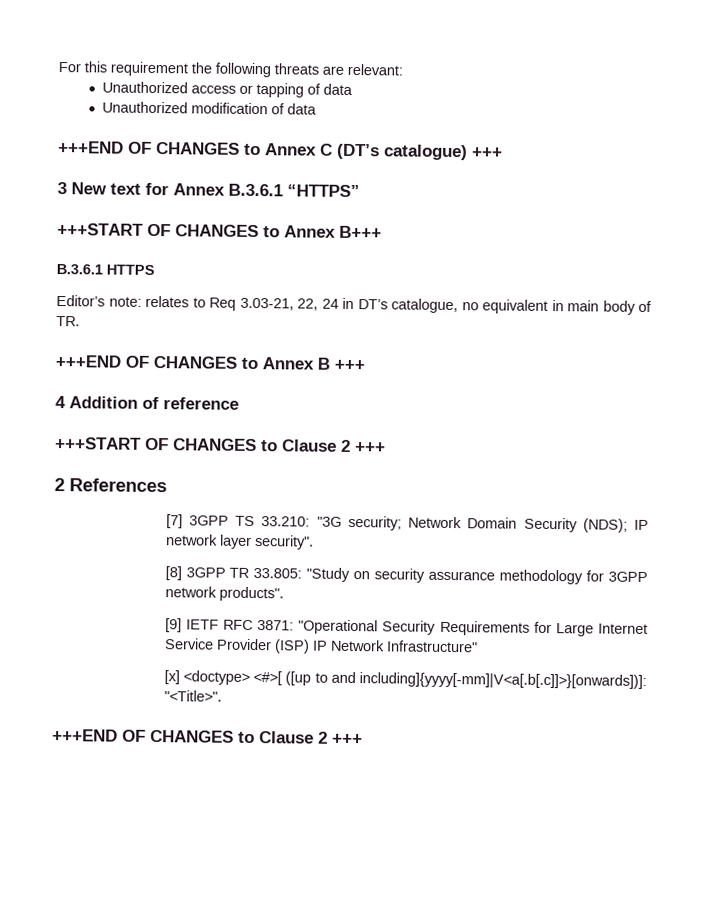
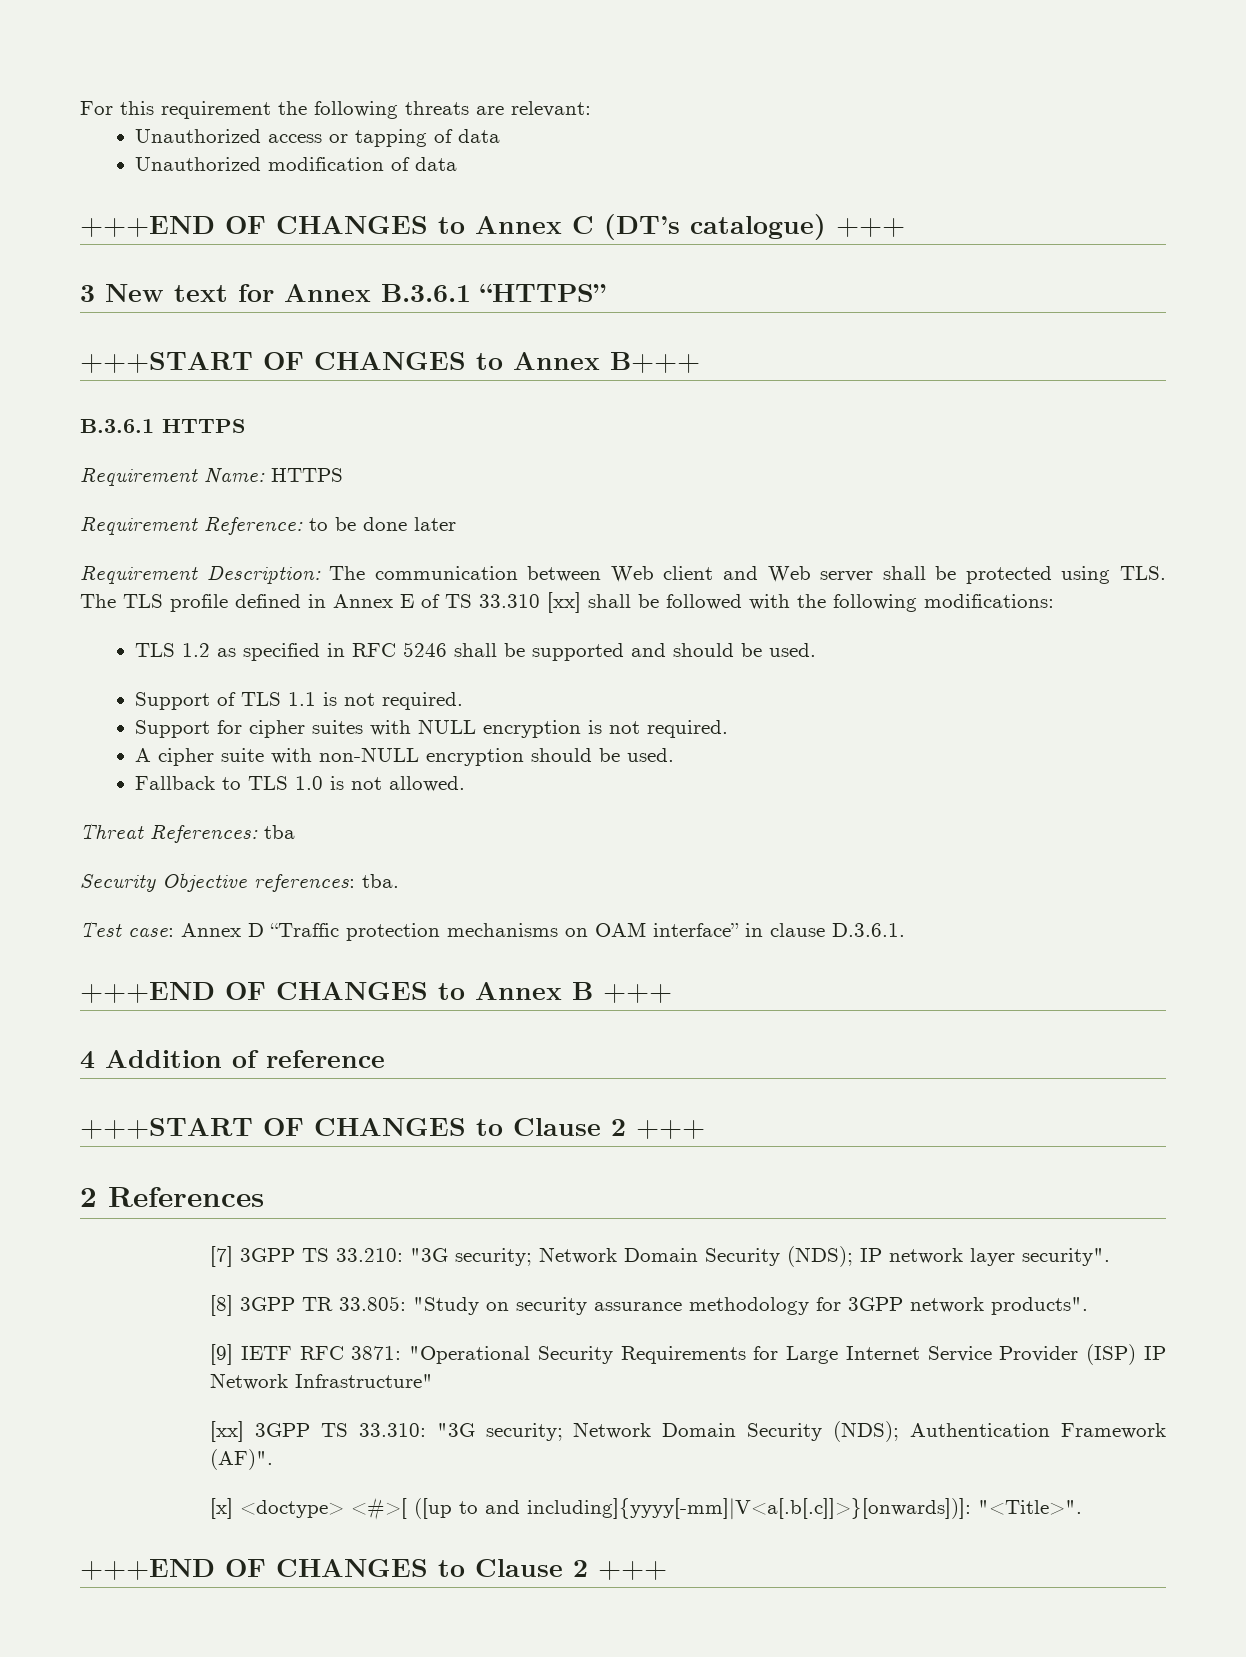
- Editor’s note: relates to Req 3.03-21, 22, 24 in DT’s catalogue, no equivalent in main body of TR.
+ Requirement Name: HTTPS
+ Requirement Reference: to be done later
+ Requirement Description: The communication between Web client and Web server shall be protected using TLS. The TLS profile defined in Annex E of TS 33.310 [xx] shall be followed with the following modifications:
+ TLS 1.2 as specified in RFC 5246 shall be supported and should be used.
+ Support of TLS 1.1 is not required.
+ Support for cipher suites with NULL encryption is not required.
+ A cipher suite with non-NULL encryption should be used.
+ Fallback to TLS 1.0 is not allowed.
+ Threat References: tba
+ Security Objective references: tba.
+ Test case: Annex D “Traffic protection mechanisms on OAM interface” in clause D.3.6.1.
+ [xx] 3GPP TS 33.310: "3G security; Network Domain Security (NDS); Authentication Framework (AF)".

